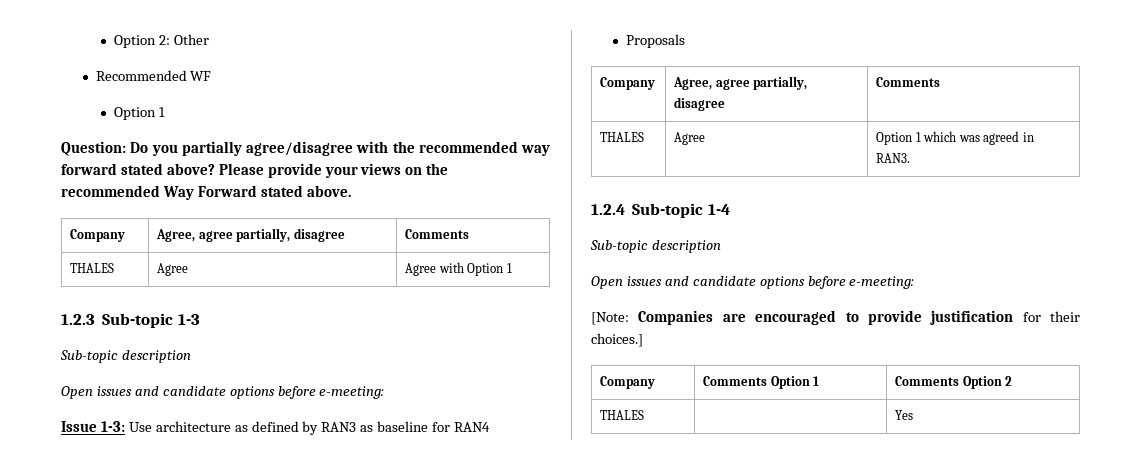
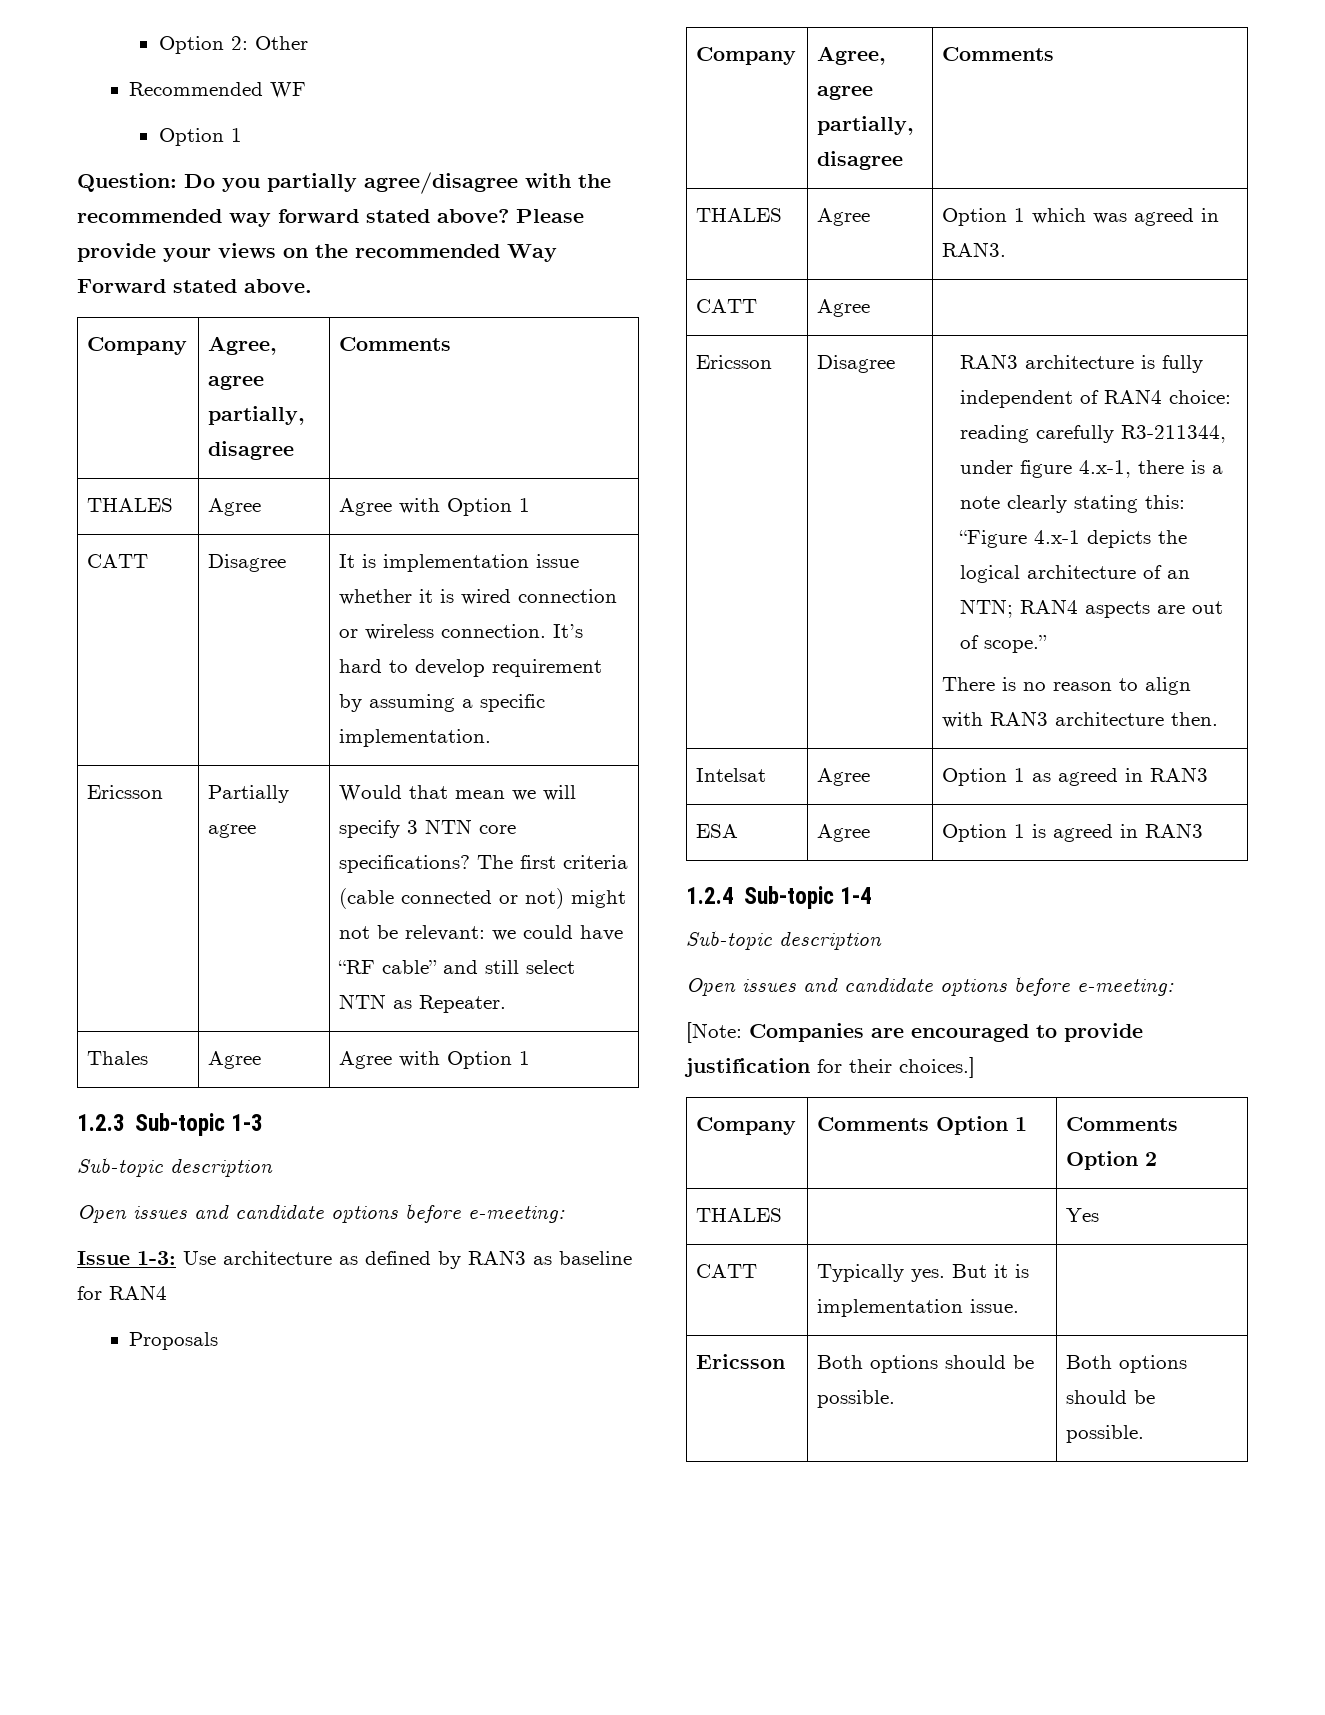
+ CATT | Disagree | It is implementation issue whether it is wired connection or wireless connection. It’s hard to develop requirement by assuming a specific implementation.
+ Ericsson | Partially agree | Would that mean we will specify 3 NTN core specifications? The first criteria (cable connected or not) might not be relevant: we could have “RF cable” and still select NTN as Repeater.
+ Thales | Agree | Agree with Option 1
+ CATT | Agree |
+ Ericsson | Disagree | RAN3 architecture is fully independent of RAN4 choice: reading carefully R3-211344, under figure 4.x-1, there is a note clearly stating this: “Figure 4.x-1 depicts the logical architecture of an NTN; RAN4 aspects are out of scope.”
+ There is no reason to align with RAN3 architecture then.
+ Intelsat | Agree | Option 1 as agreed in RAN3
+ ESA | Agree | Option 1 is agreed in RAN3
+ CATT | Typically yes. But it is implementation issue. |
+ Ericsson | Both options should be possible. | Both options should be possible.

